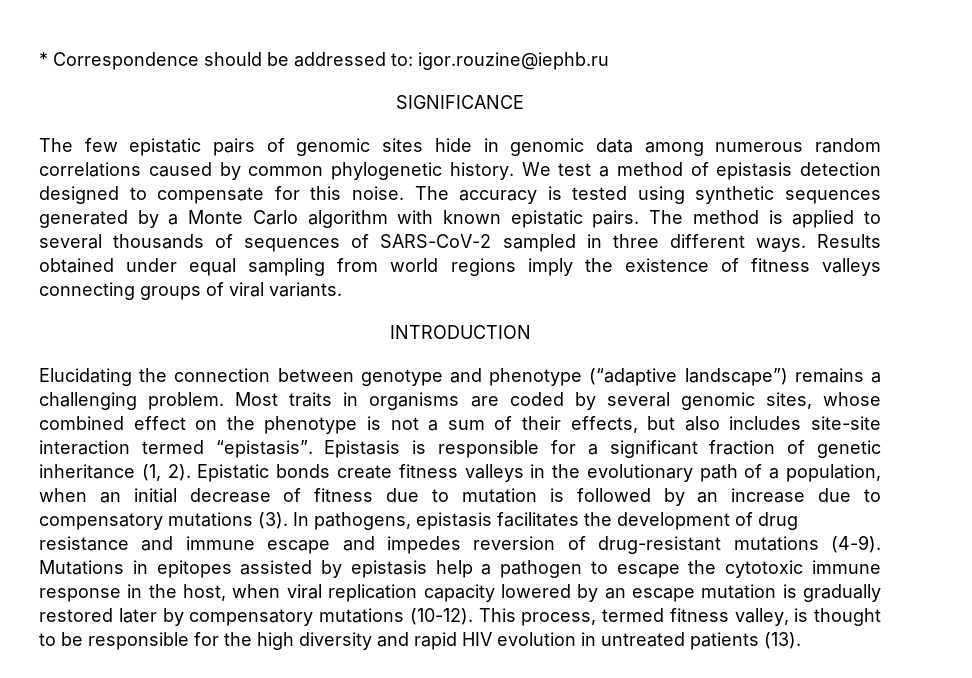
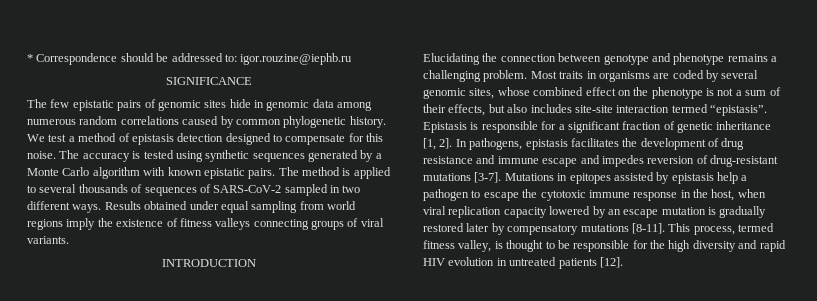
- The method is applied to several thousands of sequences of SARS-CoV-2 sampled in three different ways.
+ The method is applied to several thousands of sequences of SARS-CoV-2 sampled in two different ways.
- Elucidating the connection between genotype and phenotype (“adaptive landscape”) remains a challenging problem.
+ Elucidating the connection between genotype and phenotype remains a challenging problem.
- Epistasis is responsible for a significant fraction of genetic inheritance (1, 2). Epistatic bonds create fitness valleys in the evolutionary path of a population, when an initial decrease of fitness due to mutation is followed by an increase due to compensatory mutations (3).
+ Epistasis is responsible for a significant fraction of genetic inheritance [1, 2].
- In pathogens, epistasis facilitates the development of drug resistance and immune escape and impedes reversion of drug-resistant mutations (4-9).
+ In pathogens, epistasis facilitates the development of drug resistance and immune escape and impedes reversion of drug-resistant mutations [3-7].
- Mutations in epitopes assisted by epistasis help a pathogen to escape the cytotoxic immune response in the host, when viral replication capacity lowered by an escape mutation is gradually restored later by compensatory mutations (10-12).
+ Mutations in epitopes assisted by epistasis help a pathogen to escape the cytotoxic immune response in the host, when viral replication capacity lowered by an escape mutation is gradually restored later by compensatory mutations [8-11].
- This process, termed fitness valley, is thought to be responsible for the high diversity and rapid HIV evolution in untreated patients (13).
+ This process, termed fitness valley, is thought to be responsible for the high diversity and rapid HIV evolution in untreated patients [12].

